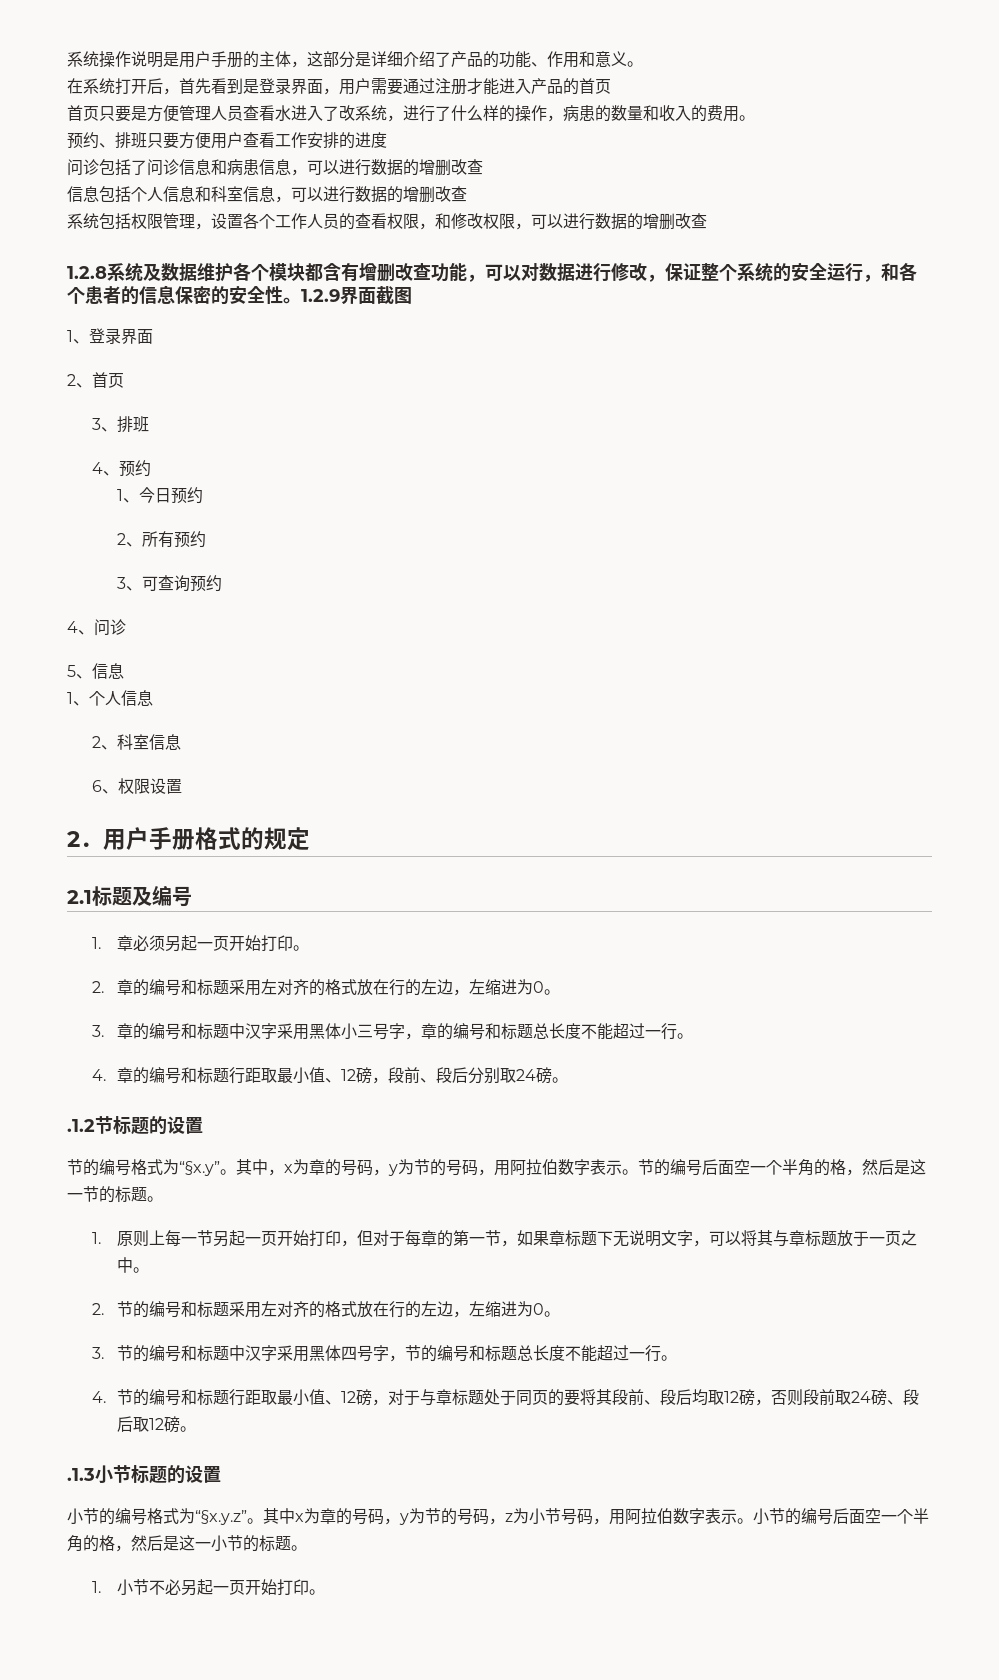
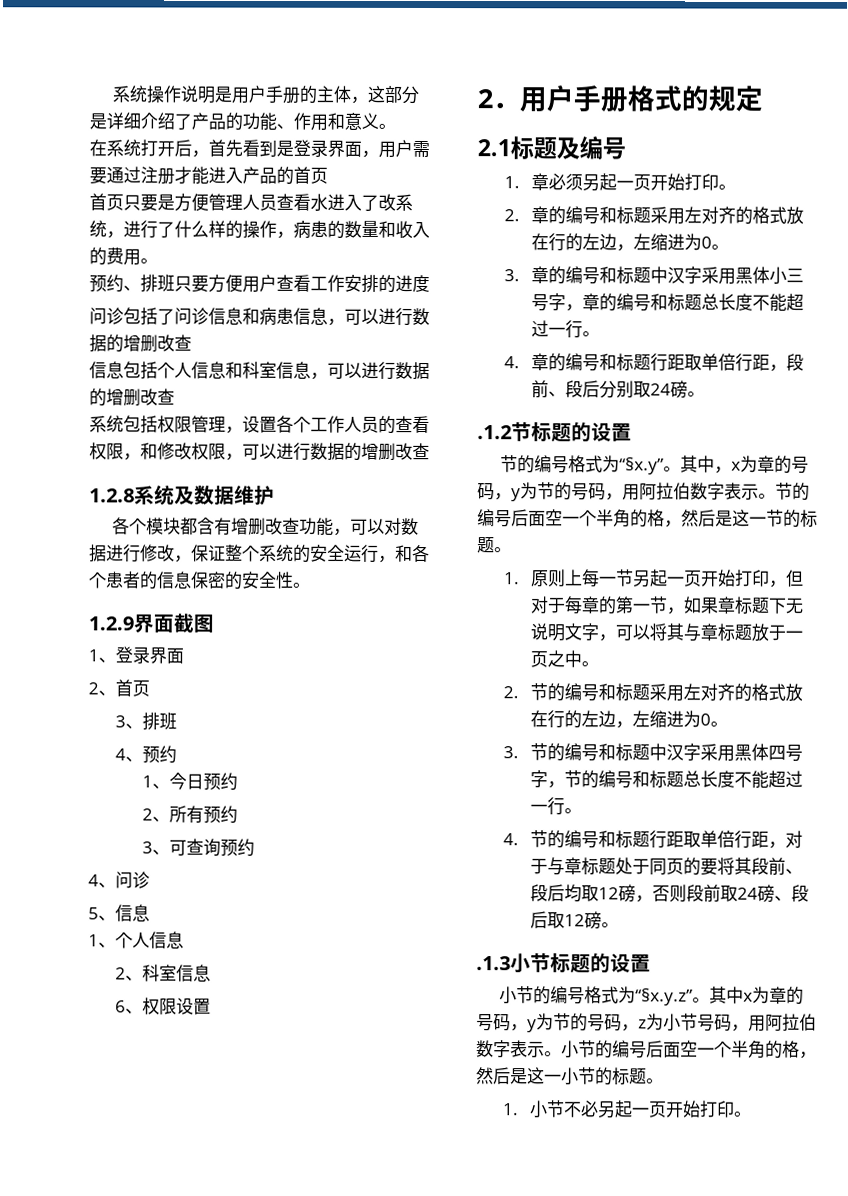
- 1.2.8系统及数据维护各个模块都含有增删改查功能，可以对数据进行修改，保证整个系统的安全运行，和各个患者的信息保密的安全性。1.2.9界面截图
+ 1.2.8系统及数据维护
+ 各个模块都含有增删改查功能，可以对数据进行修改，保证整个系统的安全运行，和各个患者的信息保密的安全性。
+ 1.2.9界面截图
- 4.章的编号和标题行距取最小值、12磅，段前、段后分别取24磅。
+ 4.章的编号和标题行距取单倍行距，段前、段后分别取24磅。
- 4.节的编号和标题行距取最小值、12磅，对于与章标题处于同页的要将其段前、段后均取12磅，否则段前取24磅、段后取12磅。
+ 4.节的编号和标题行距取单倍行距，对于与章标题处于同页的要将其段前、段后均取12磅，否则段前取24磅、段后取12磅。

